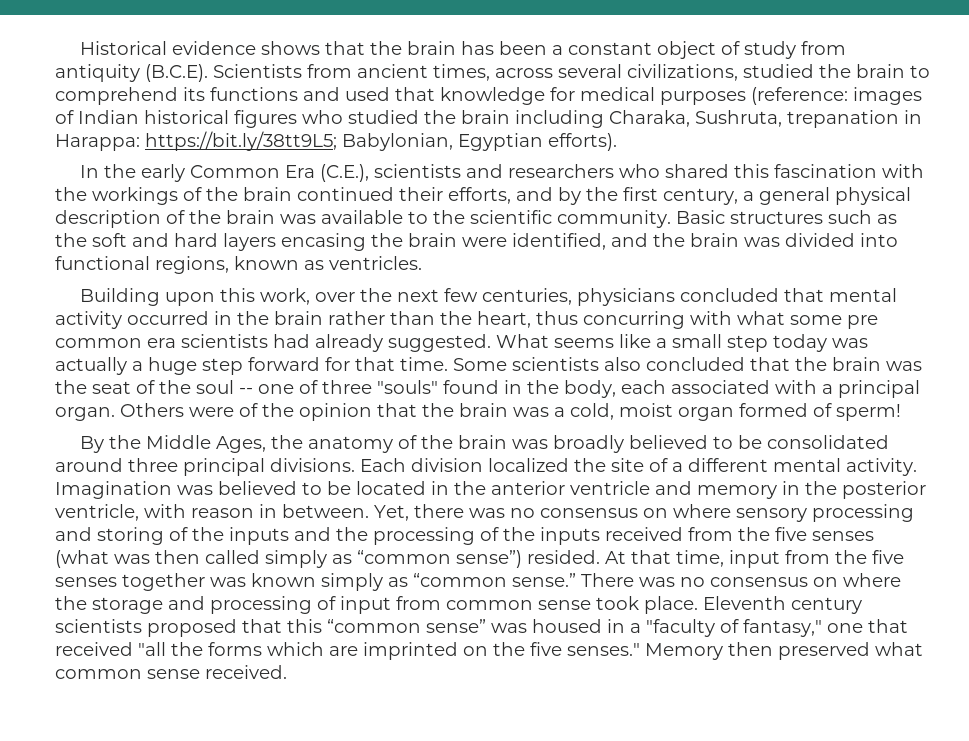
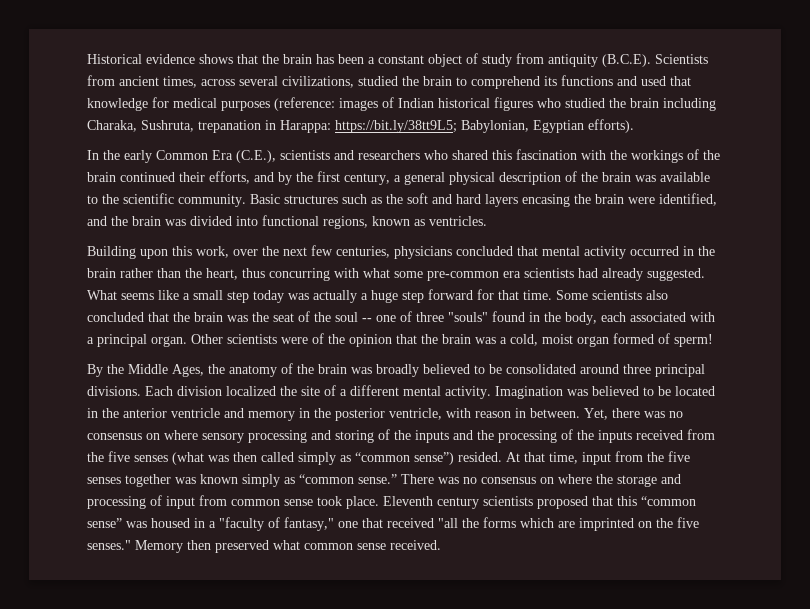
- Building upon this work, over the next few centuries, physicians concluded that mental activity occurred in the brain rather than the heart, thus concurring with what some pre common era scientists had already suggested.
+ Building upon this work, over the next few centuries, physicians concluded that mental activity occurred in the brain rather than the heart, thus concurring with what some pre-common era scientists had already suggested.
- Others were of the opinion that the brain was a cold, moist organ formed of sperm!
+ Other scientists were of the opinion that the brain was a cold, moist organ formed of sperm!

